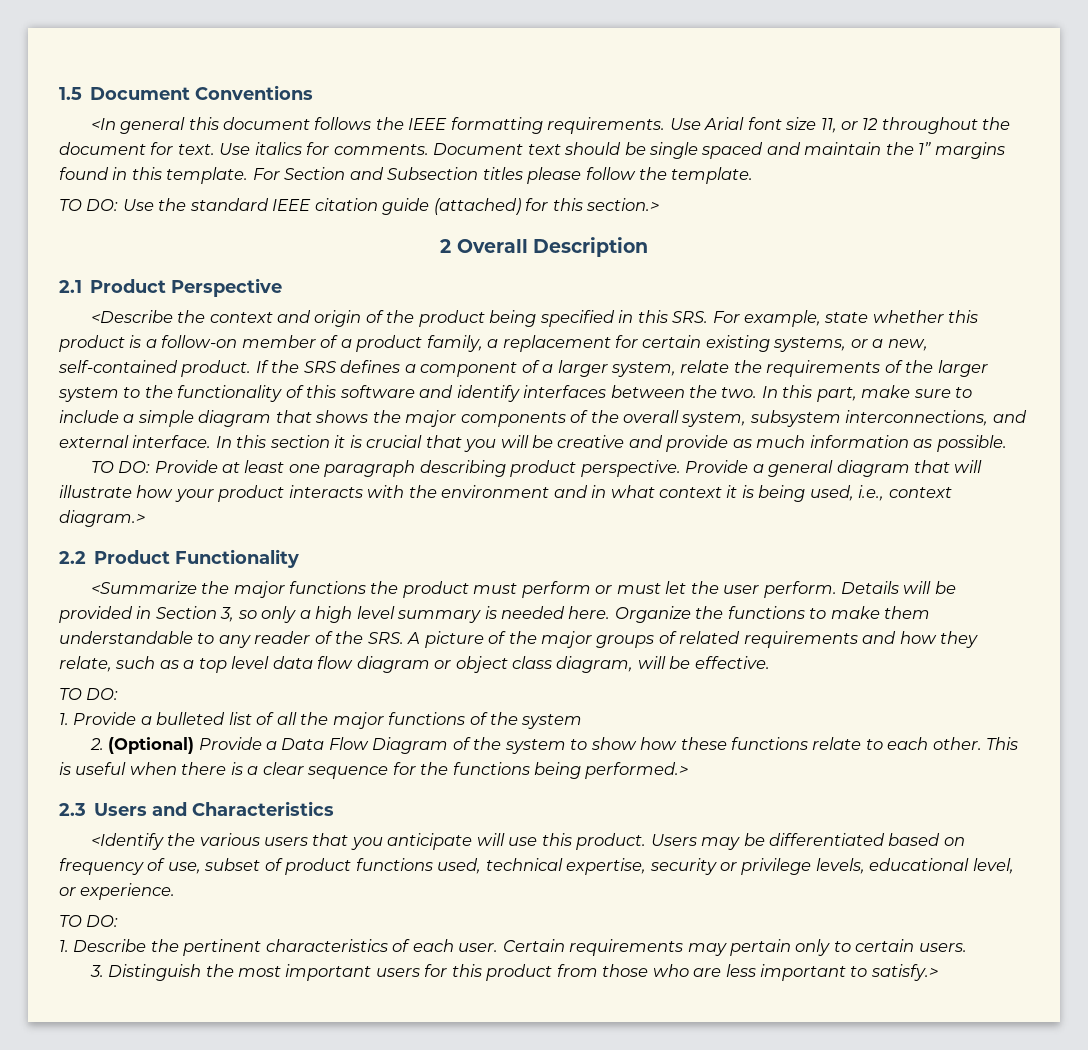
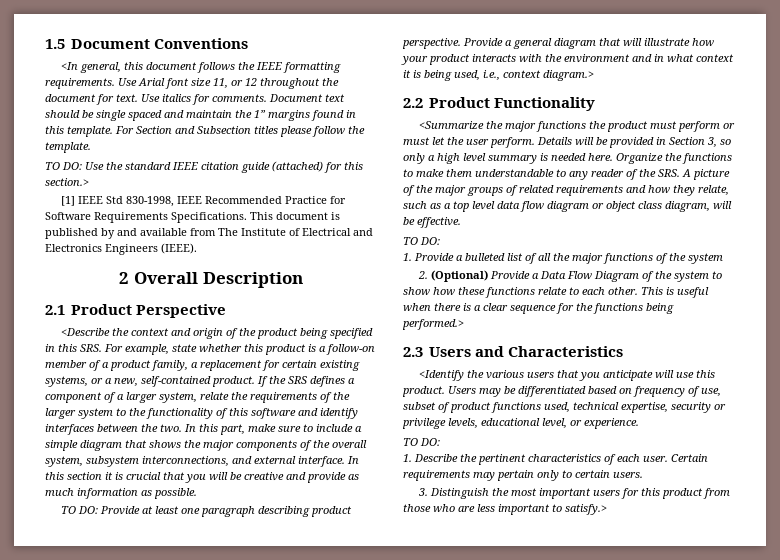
- <In general this document follows the IEEE formatting requirements.
+ <In general, this document follows the IEEE formatting requirements.
+ [1] IEEE Std 830-1998, IEEE Recommended Practice for Software Requirements Specifications. This document is published by and available from The Institute of Electrical and Electronics Engineers (IEEE).

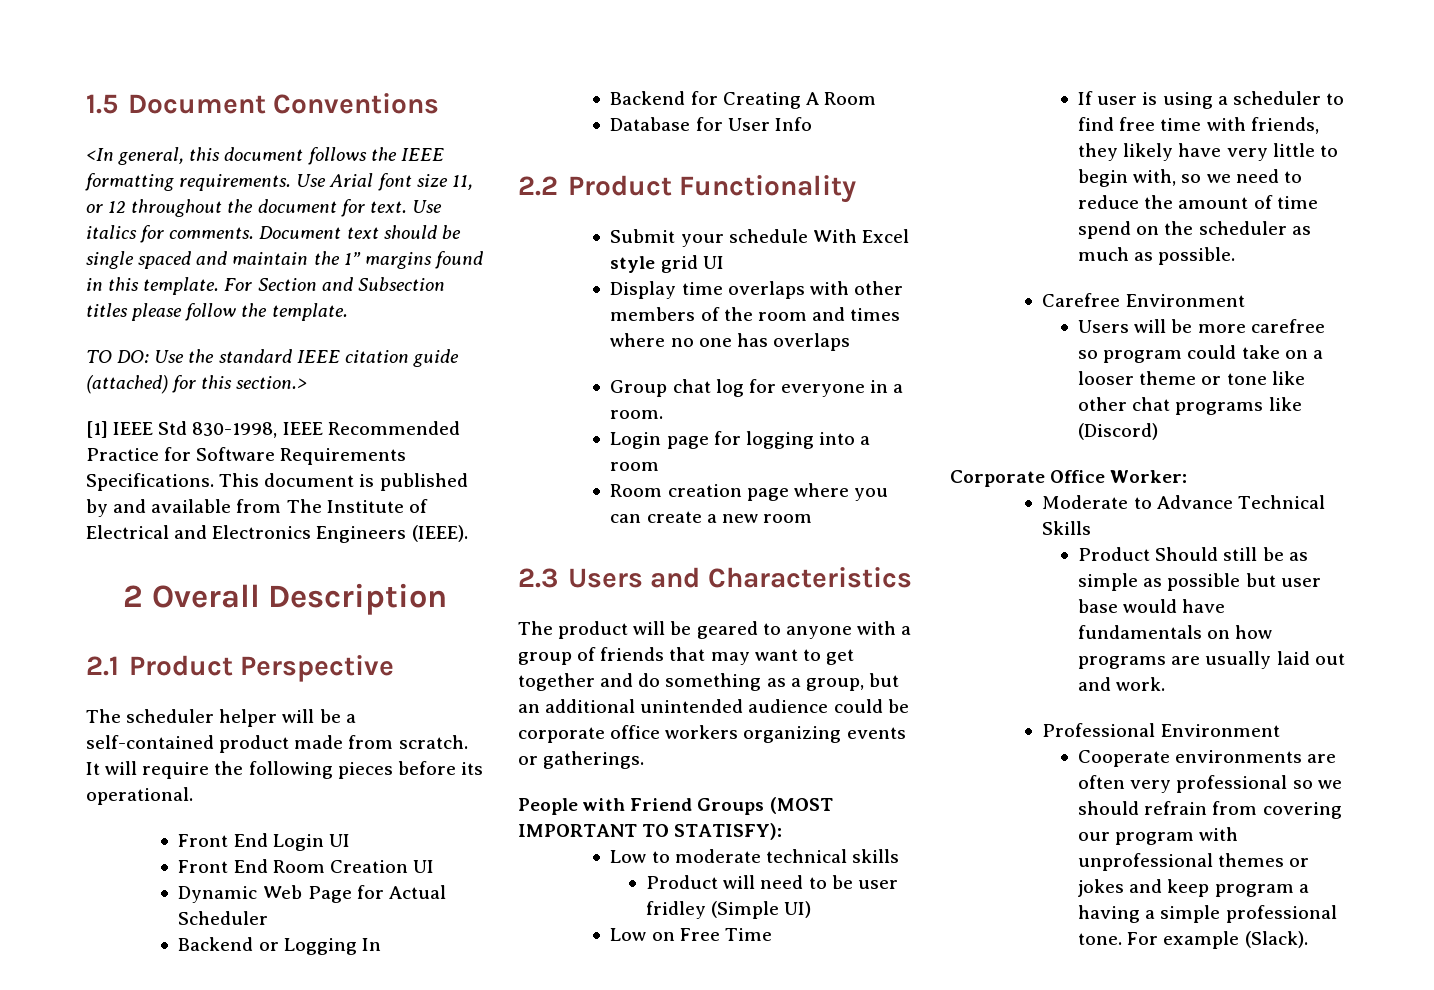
- <Describe the context and origin of the product being specified in this SRS. For example, state whether this product is a follow-on member of a product family, a replacement for certain existing systems, or a new, self-contained product. If the SRS defines a component of a larger system, relate the requirements of the larger system to the functionality of this software and identify interfaces between the two. In this part, make sure to include a simple diagram that shows the major components of the overall system, subsystem interconnections, and external interface. In this section it is crucial that you will be creative and provide as much information as possible.
- TO DO: Provide at least one paragraph describing product perspective. Provide a general diagram that will illustrate how your product interacts with the environment and in what context it is being used, i.e., context diagram.>
+ The scheduler helper will be a self-contained product made from scratch. It will require the following pieces before its operational.
+ Front End Login UI
+ Front End Room Creation UI
+ Dynamic Web Page for Actual Scheduler
+ Backend or Logging In
+ Backend for Creating A Room
+ Database for User Info
  2.2 Product Functionality
- <Summarize the major functions the product must perform or must let the user perform. Details will be provided in Section 3, so only a high level summary is needed here. Organize the functions to make them understandable to any reader of the SRS. A picture of the major groups of related requirements and how they relate, such as a top level data flow diagram or object class diagram, will be effective.
- TO DO:
- 1. Provide a bulleted list of all the major functions of the system
- 2. (Optional) Provide a Data Flow Diagram of the system to show how these functions relate to each other. This is useful when there is a clear sequence for the functions being performed.>
+ Submit your schedule With Excel style grid UI
+ Display time overlaps with other members of the room and times where no one has overlaps
+ Group chat log for everyone in a room.
+ Login page for logging into a room
+ Room creation page where you can create a new room
  2.3 Users and Characteristics
- <Identify the various users that you anticipate will use this product. Users may be differentiated based on frequency of use, subset of product functions used, technical expertise, security or privilege levels, educational level, or experience.
- TO DO:
- 1. Describe the pertinent characteristics of each user. Certain requirements may pertain only to certain users.
- 3. Distinguish the most important users for this product from those who are less important to satisfy.>
+ The product will be geared to anyone with a group of friends that may want to get together and do something as a group, but an additional unintended audience could be corporate office workers organizing events or gatherings.
+ People with Friend Groups (MOST IMPORTANT TO STATISFY):
+ Low to moderate technical skills
+ Product will need to be user fridley (Simple UI)
+ Low on Free Time
+ If user is using a scheduler to find free time with friends, they likely have very little to begin with, so we need to reduce the amount of time spend on the scheduler as much as possible.
+ Carefree Environment
+ Users will be more carefree so program could take on a looser theme or tone like other chat programs like (Discord)
+ Corporate Office Worker:
+ Moderate to Advance Technical Skills
+ Product Should still be as simple as possible but user base would have fundamentals on how programs are usually laid out and work.
+ Professional Environment
+ Cooperate environments are often very professional so we should refrain from covering our program with unprofessional themes or jokes and keep program a having a simple professional tone. For example (Slack).

